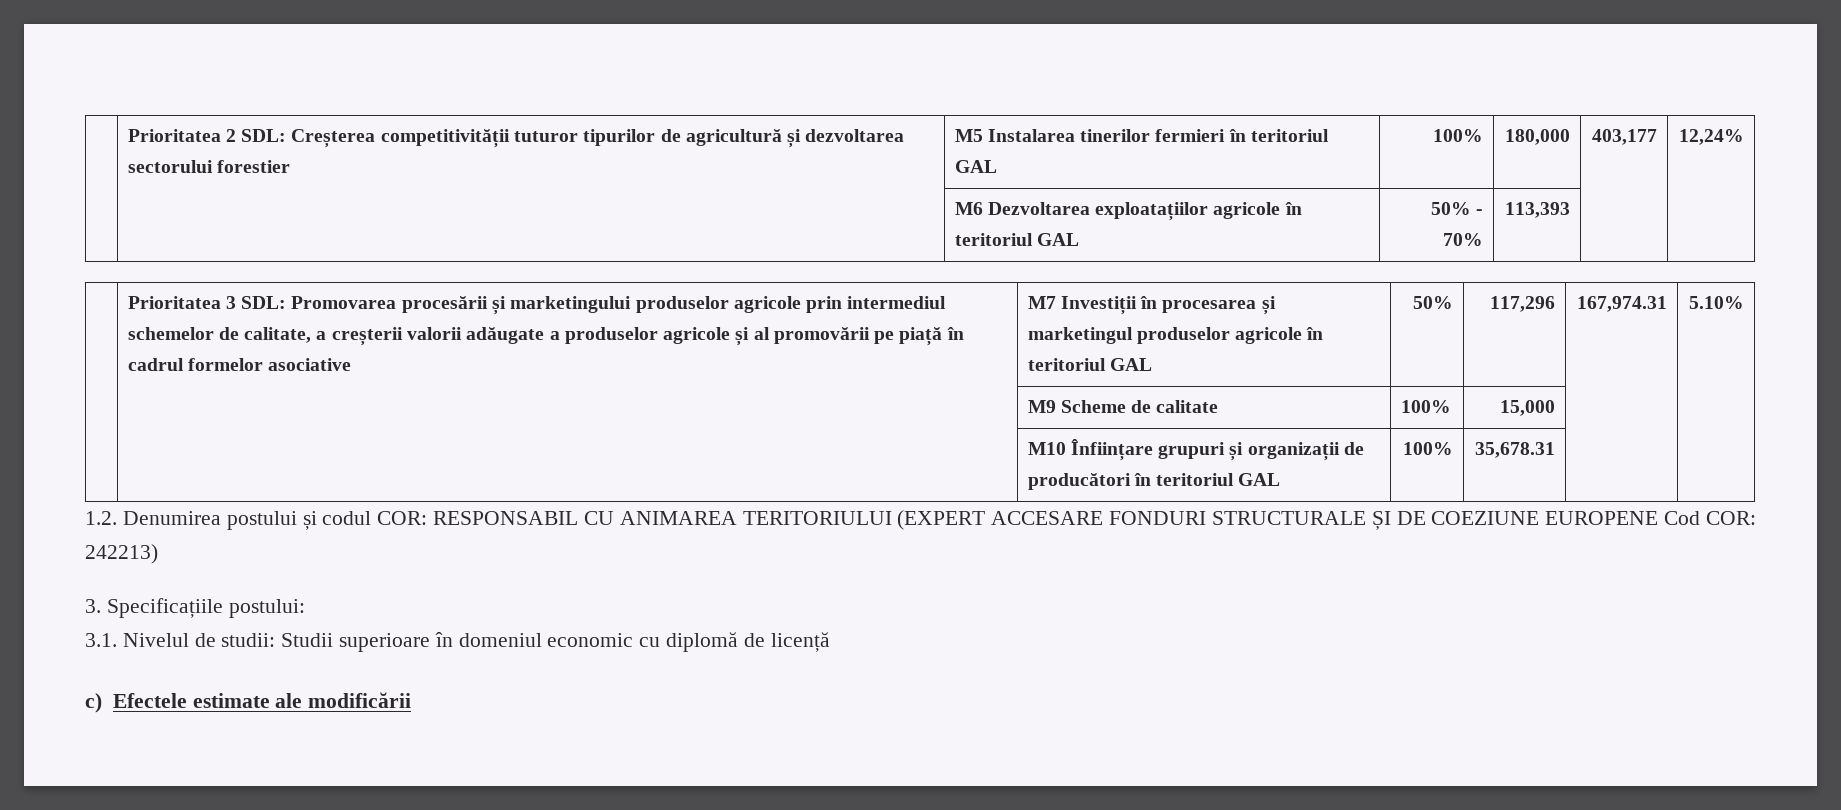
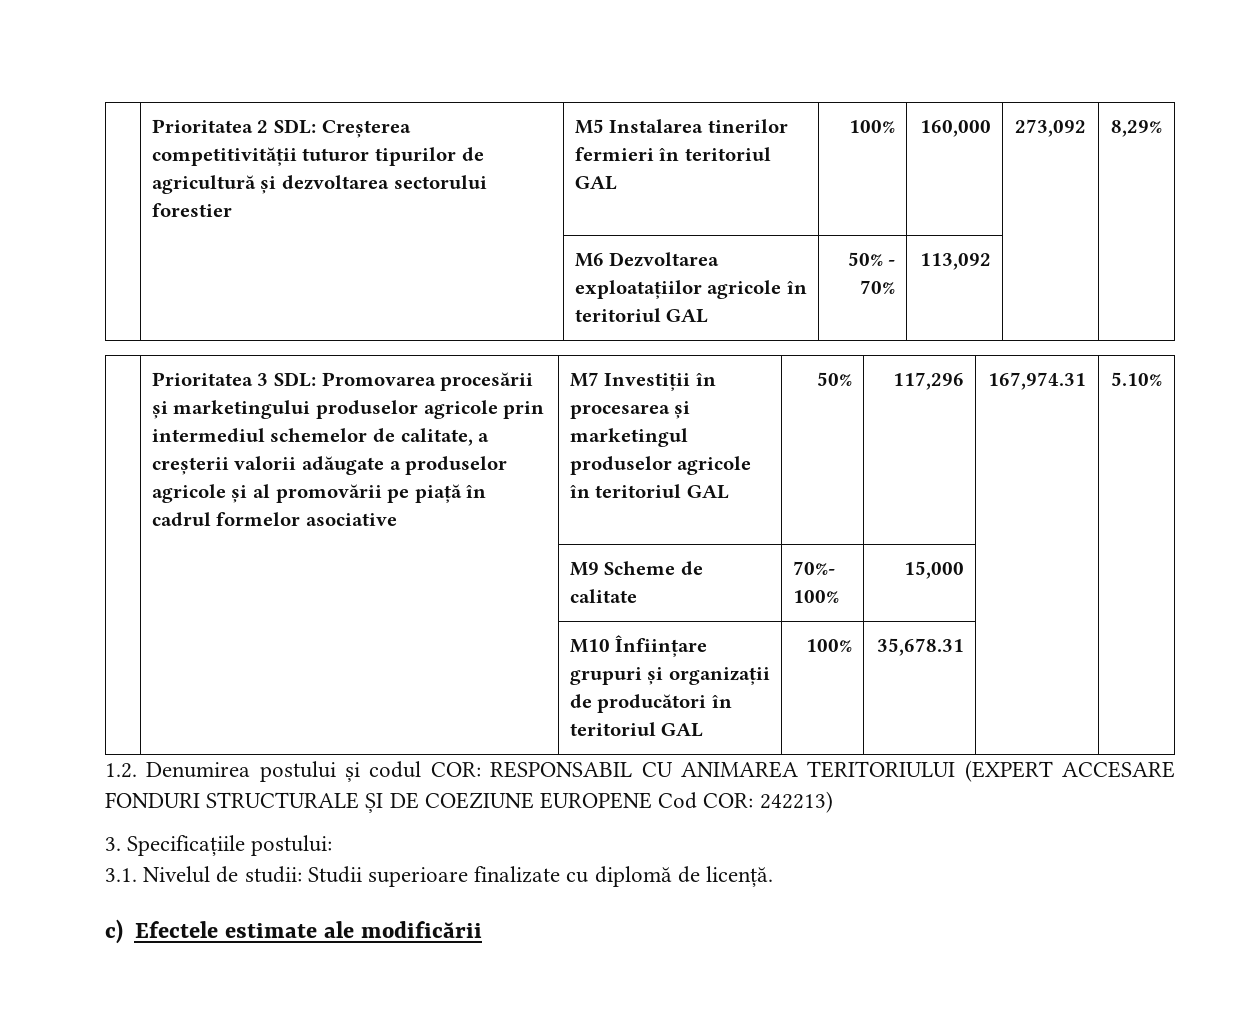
- | Prioritatea 2 SDL: Creșterea competitivității tuturor tipurilor de agricultură și dezvoltarea sectorului forestier | M5 Instalarea tinerilor fermieri în teritoriul GAL | 100% | 180,000 | 403,177 | 12,24%
+ | Prioritatea 2 SDL: Creșterea competitivității tuturor tipurilor de agricultură și dezvoltarea sectorului forestier | M5 Instalarea tinerilor fermieri în teritoriul GAL | 100% | 160,000 | 273,092 | 8,29%
- | | M6 Dezvoltarea exploatațiilor agricole în teritoriul GAL | 50% - 70% | 113,393 | |
+ | | M6 Dezvoltarea exploatațiilor agricole în teritoriul GAL | 50% - 70% | 113,092 | |
- | | M9 Scheme de calitate | 100% | 15,000 | |
+ | | M9 Scheme de calitate | 70%- 100% | 15,000 | |
- 3.1. Nivelul de studii: Studii superioare în domeniul economic cu diplomă de licență
+ 3.1. Nivelul de studii: Studii superioare finalizate cu diplomă de licență.

